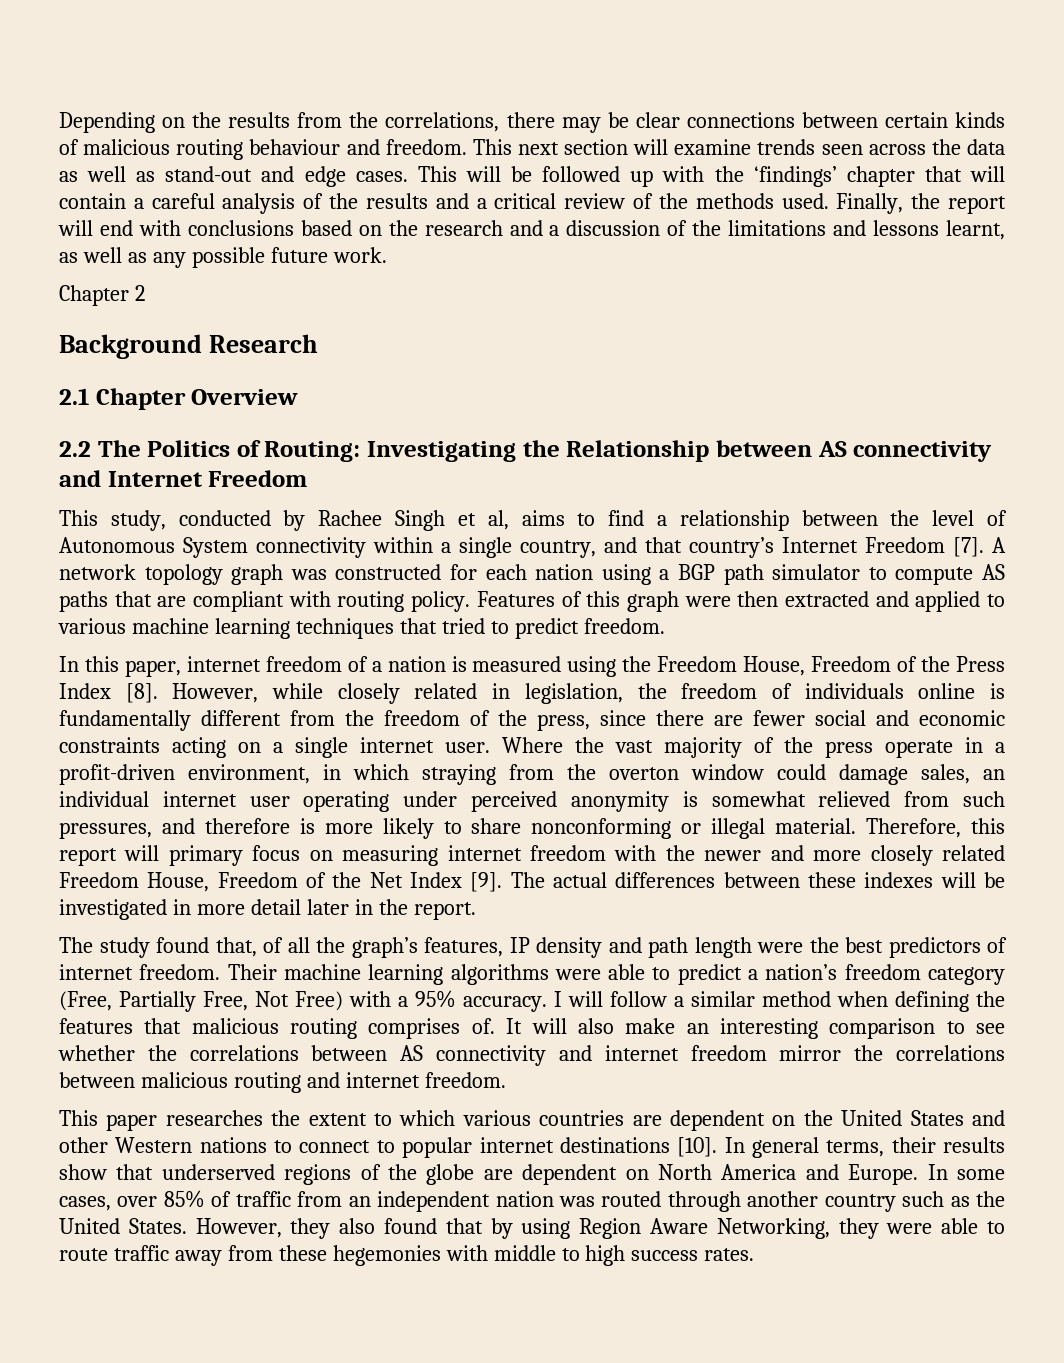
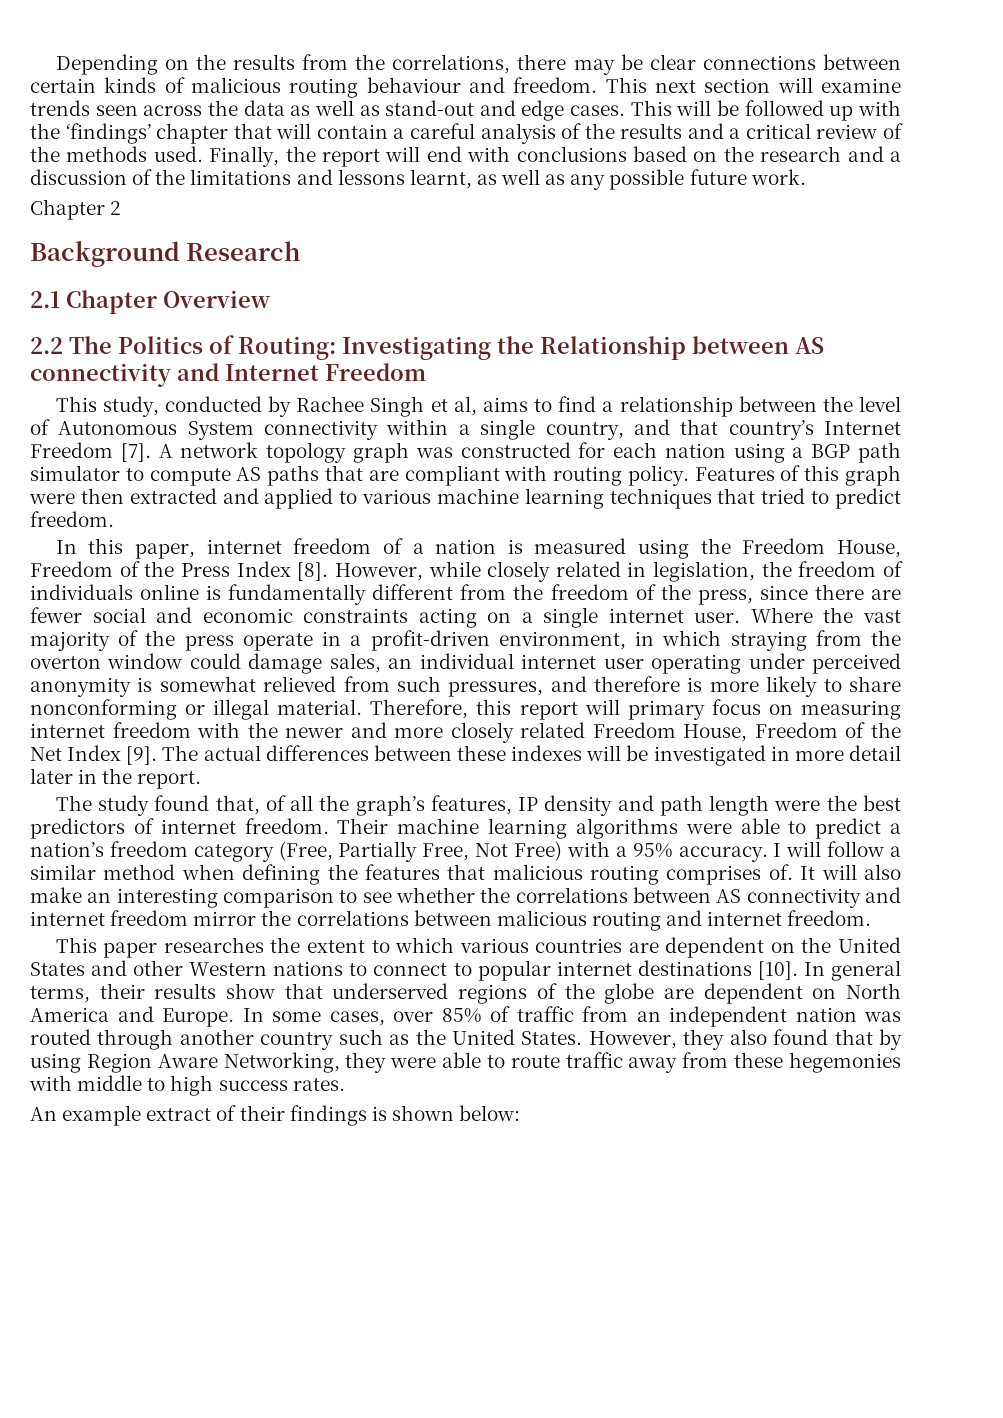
+ An example extract of their findings is shown below:

